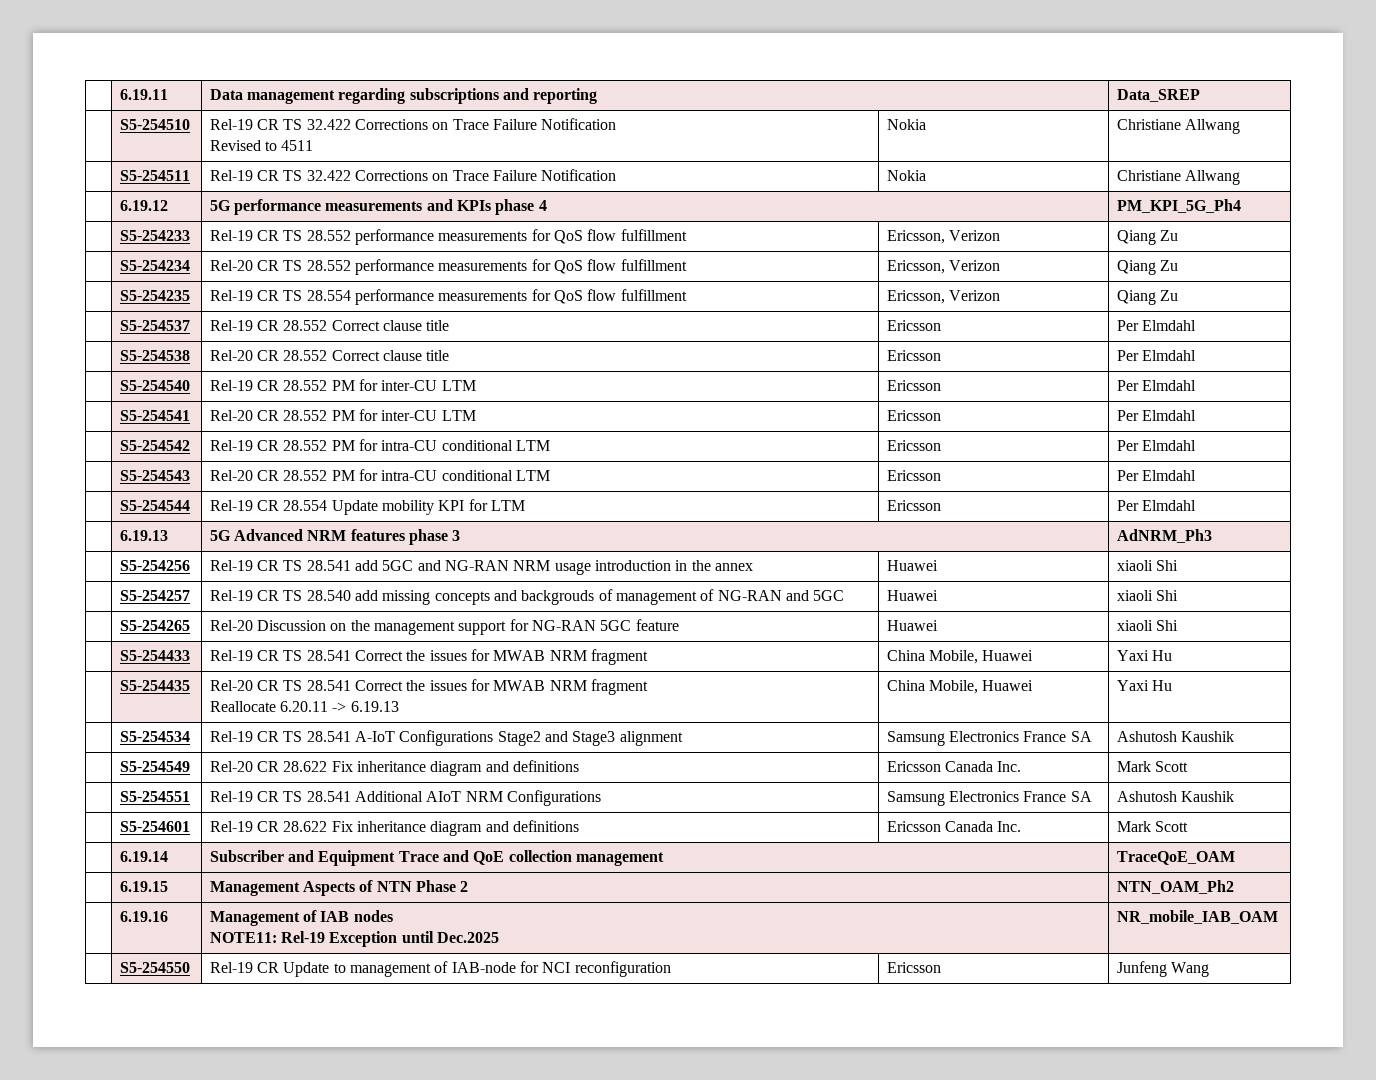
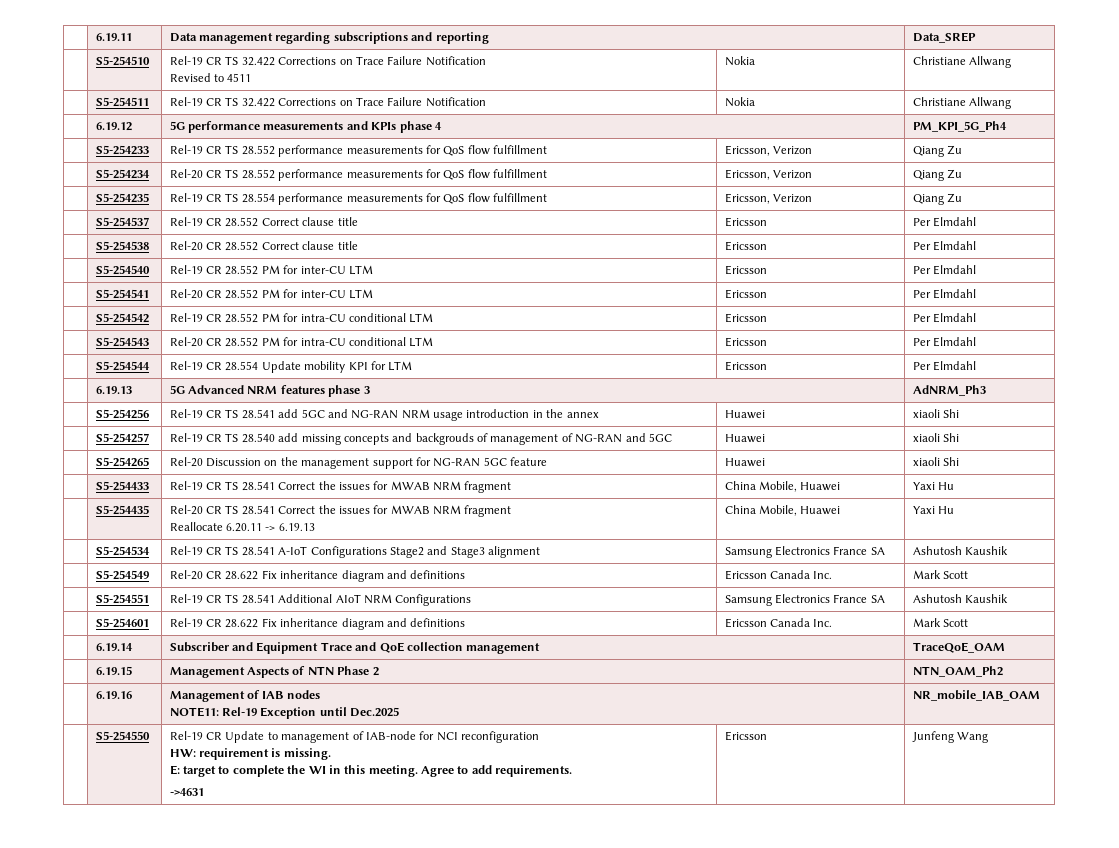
- | S5-254550 | Rel-19 CR Update to management of IAB-node for NCI reconfiguration | Ericsson | Junfeng Wang
+ | S5-254550 | Rel-19 CR Update to management of IAB-node for NCI reconfiguration
+ HW: requirement is missing.
+ E: target to complete the WI in this meeting. Agree to add requirements.
+ ->4631 | Ericsson | Junfeng Wang

